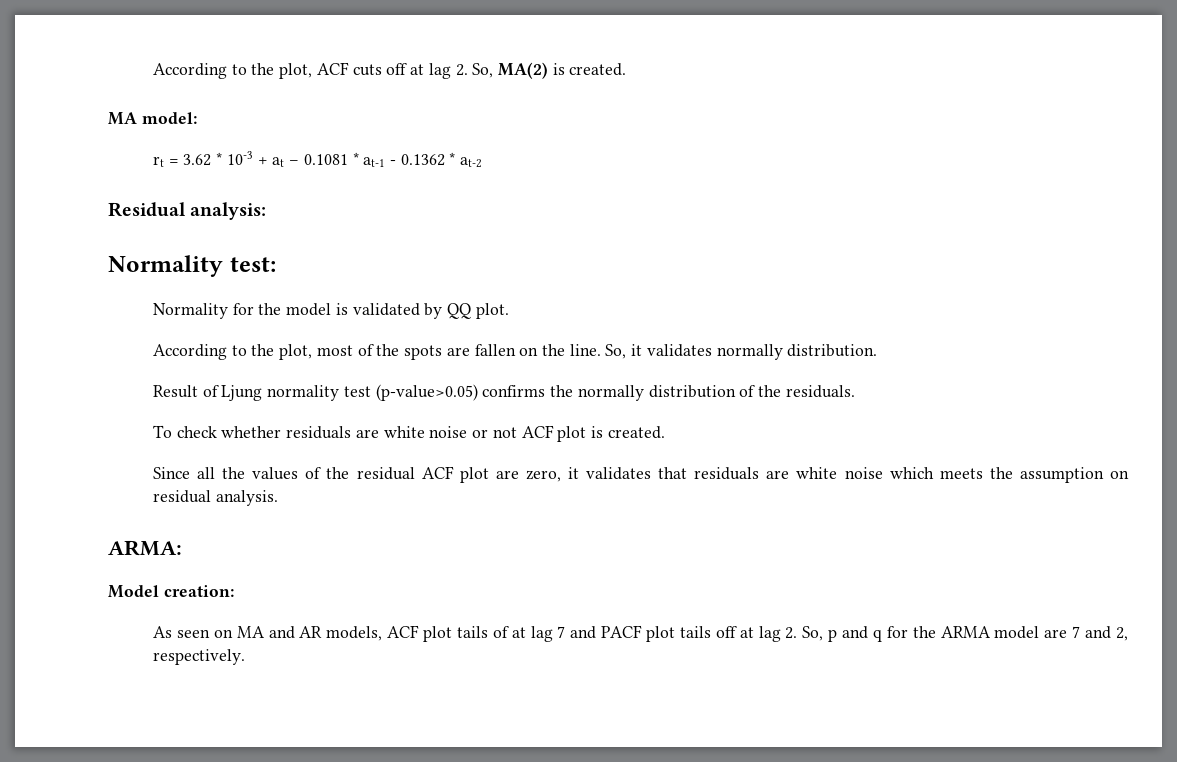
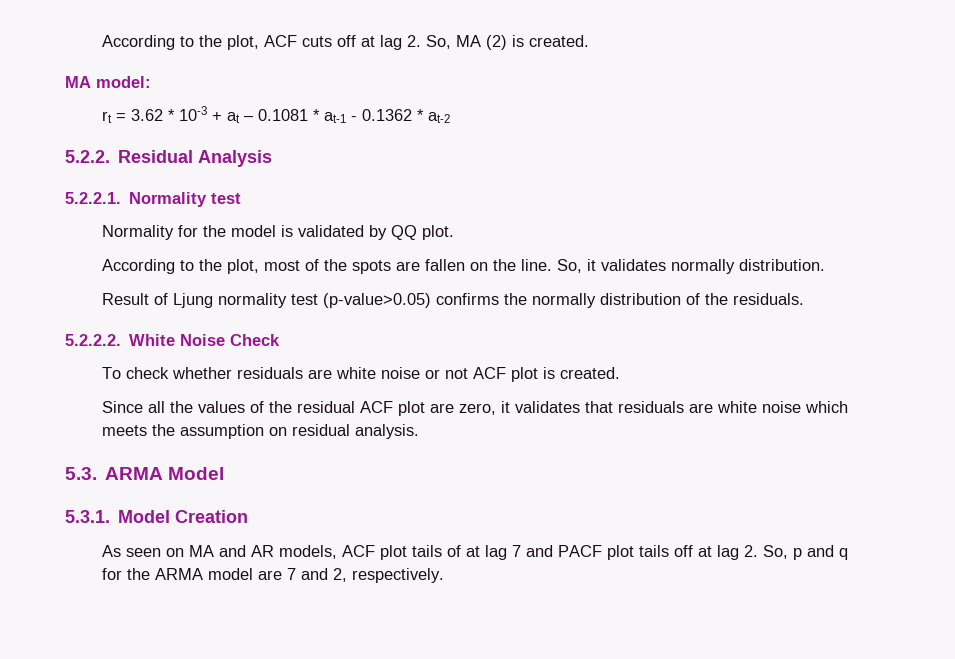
- According to the plot, ACF cuts off at lag 2. So, MA(2) is created.
+ According to the plot, ACF cuts off at lag 2. So, MA (2) is created.
- Residual analysis:
- Normality test:
+ 5.2.2. Residual Analysis
+ 5.2.2.1. Normality test
+ 5.2.2.2. White Noise Check
- ARMA:
- Model creation:
+ 5.3. ARMA Model
+ 5.3.1. Model Creation

